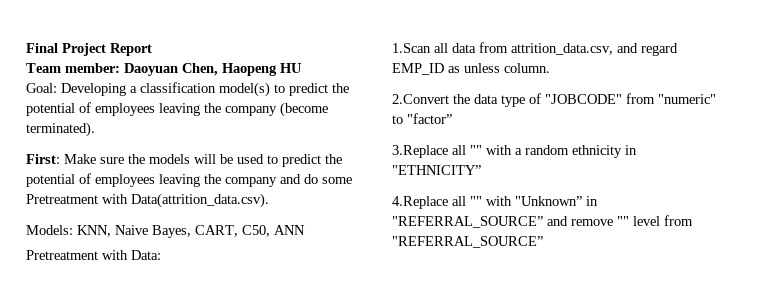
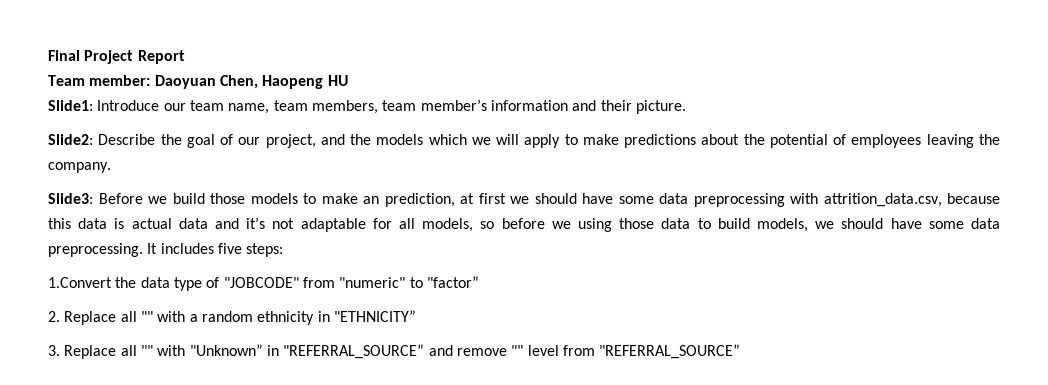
- Goal: Developing a classification model(s) to predict the potential of employees leaving the company (become terminated).
- First: Make sure the models will be used to predict the potential of employees leaving the company and do some Pretreatment with Data(attrition_data.csv).
- Models: KNN, Naive Bayes, CART, C50, ANN
- Pretreatment with Data:
- 1.Scan all data from attrition_data.csv, and regard EMP_ID as unless column.
- 2.Convert the data type of "JOBCODE" from "numeric" to "factor”
+ Slide1: Introduce our team name, team members, team member’s information and their picture.
+ Slide2: Describe the goal of our project, and the models which we will apply to make predictions about the potential of employees leaving the company.
+ Slide3: Before we build those models to make an prediction, at first we should have some data preprocessing with attrition_data.csv, because this data is actual data and it’s not adaptable for all models, so before we using those data to build models, we should have some data preprocessing. It includes five steps:
+ 1.Convert the data type of "JOBCODE" from "numeric" to "factor”
- 3.Replace all "" with a random ethnicity in "ETHNICITY”
+ 2. Replace all "" with a random ethnicity in "ETHNICITY”
- 4.Replace all "" with "Unknown” in "REFERRAL_SOURCE” and remove "" level from "REFERRAL_SOURCE”
+ 3. Replace all "" with "Unknown” in "REFERRAL_SOURCE” and remove "" level from "REFERRAL_SOURCE”

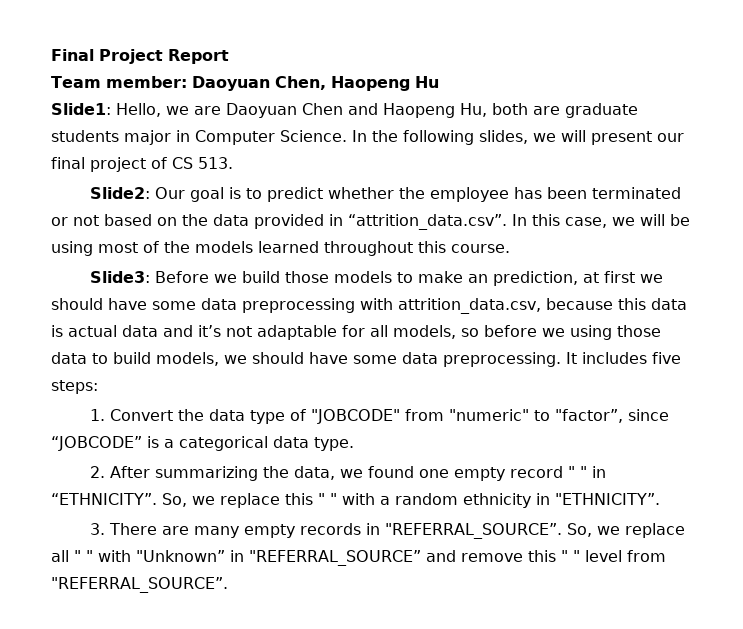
- Team member: Daoyuan Chen, Haopeng HU
+ Team member: Daoyuan Chen, Haopeng Hu
- Slide1: Introduce our team name, team members, team member’s information and their picture.
- Slide2: Describe the goal of our project, and the models which we will apply to make predictions about the potential of employees leaving the company.
+ Slide1: Hello, we are Daoyuan Chen and Haopeng Hu, both are graduate students major in Computer Science. In the following slides, we will present our final project of CS 513.
+ Slide2: Our goal is to predict whether the employee has been terminated or not based on the data provided in “attrition_data.csv”. In this case, we will be using most of the models learned throughout this course.
- 1.Convert the data type of "JOBCODE" from "numeric" to "factor”
- 2. Replace all "" with a random ethnicity in "ETHNICITY”
+ 1. Convert the data type of "JOBCODE" from "numeric" to "factor”, since “JOBCODE” is a categorical data type.
+ 2. After summarizing the data, we found one empty record " " in “ETHNICITY”. So, we replace this " " with a random ethnicity in "ETHNICITY”.
- 3. Replace all "" with "Unknown” in "REFERRAL_SOURCE” and remove "" level from "REFERRAL_SOURCE”
+ 3. There are many empty records in "REFERRAL_SOURCE”. So, we replace all " " with "Unknown” in "REFERRAL_SOURCE” and remove this " " level from "REFERRAL_SOURCE”.

